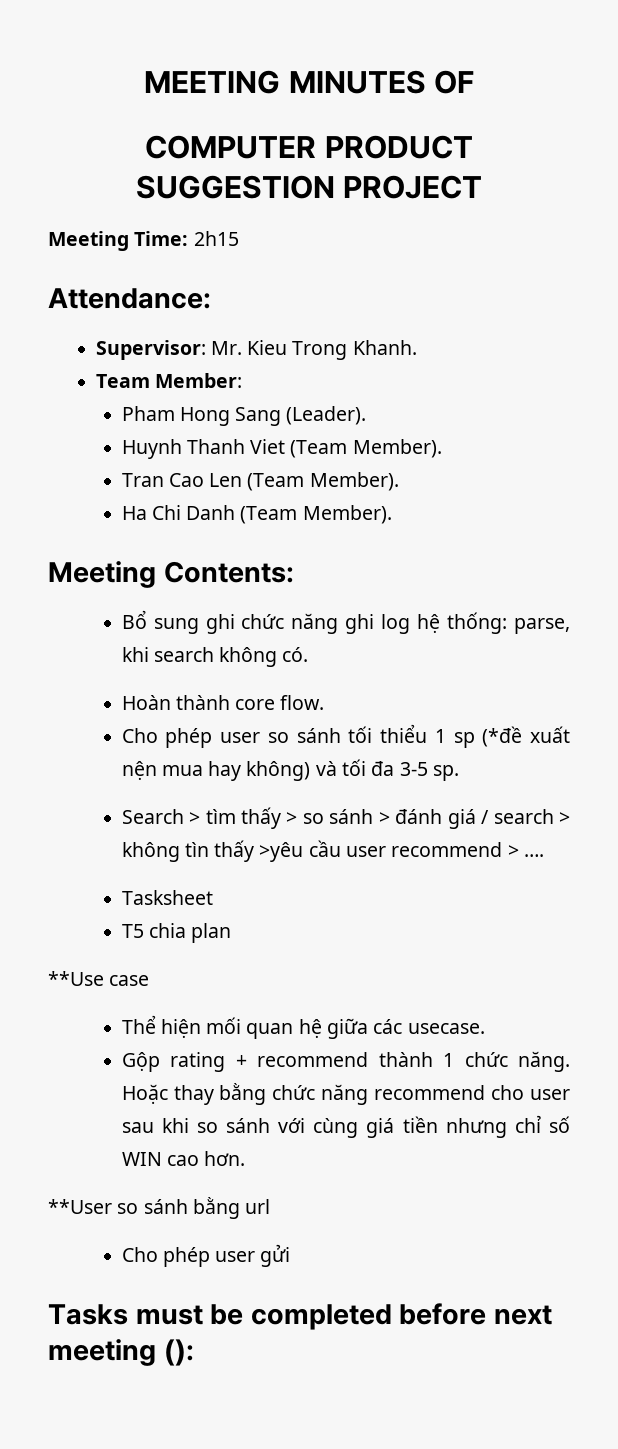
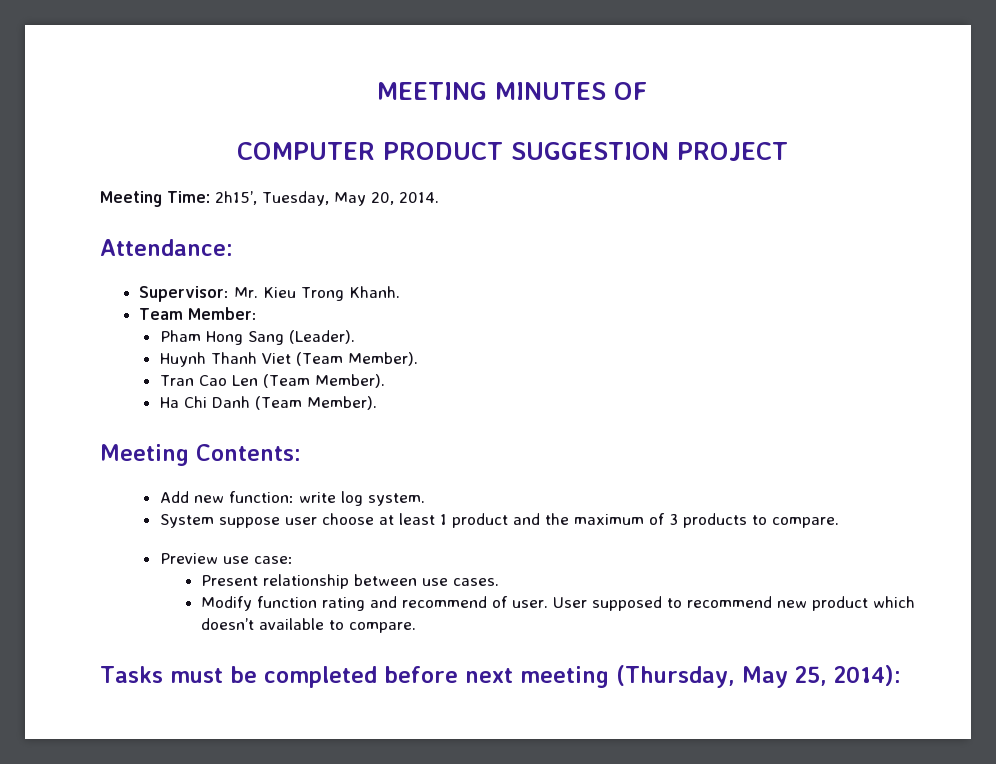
- Meeting Time: 2h15
+ Meeting Time: 2h15’, Tuesday, May 20, 2014.
- Bổ sung ghi chức năng ghi log hệ thống: parse, khi search không có.
- Hoàn thành core flow.
- Cho phép user so sánh tối thiểu 1 sp (*đề xuất nện mua hay không) và tối đa 3-5 sp.
- Search > tìm thấy > so sánh > đánh giá / search > không tìn thấy >yêu cầu user recommend > ….
- Tasksheet
- T5 chia plan
- **Use case
- Thể hiện mối quan hệ giữa các usecase.
- Gộp rating + recommend thành 1 chức năng. Hoặc thay bằng chức năng recommend cho user sau khi so sánh với cùng giá tiền nhưng chỉ số WIN cao hơn.
- **User so sánh bằng url
- Cho phép user gửi
+ Add new function: write log system.
+ System suppose user choose at least 1 product and the maximum of 3 products to compare.
+ Preview use case:
+ Present relationship between use cases.
+ Modify function rating and recommend of user. User supposed to recommend new product which doesn’t available to compare.
- Tasks must be completed before next meeting ():
+ Tasks must be completed before next meeting (Thursday, May 25, 2014):

